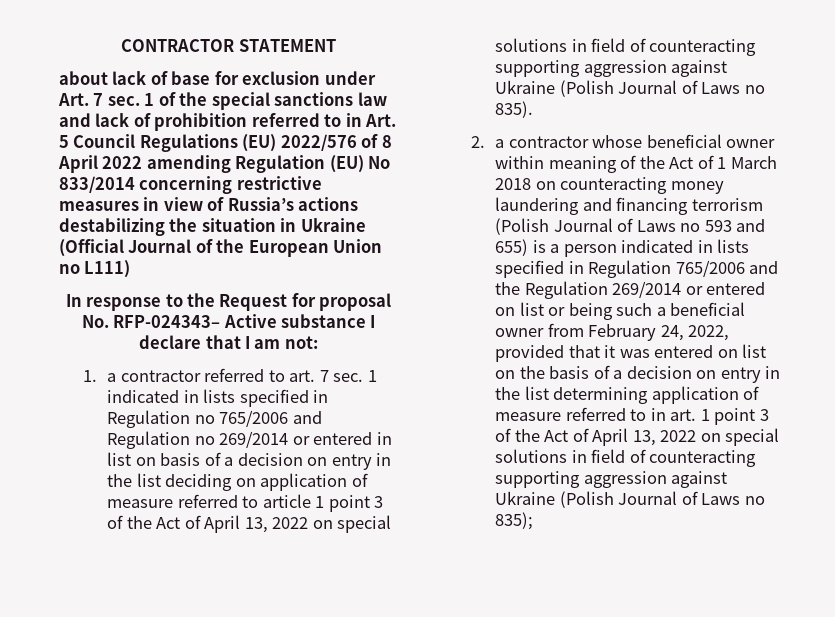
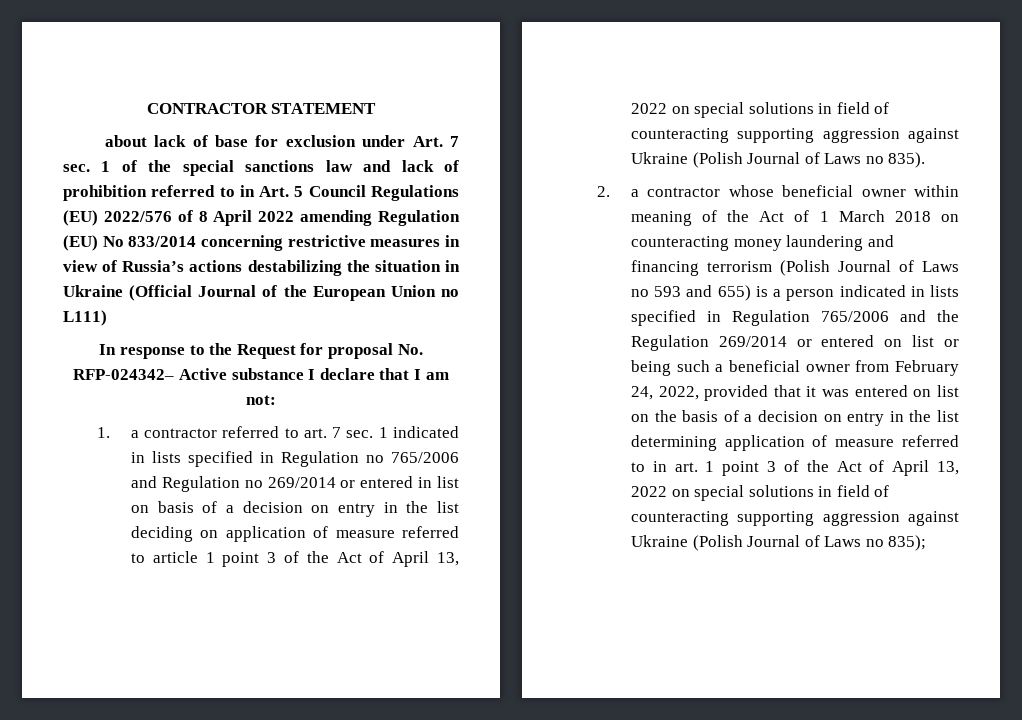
- In response to the Request for proposal No. RFP-024343– Active substance I declare that I am not:
+ In response to the Request for proposal No. RFP-024342– Active substance I declare that I am not:

